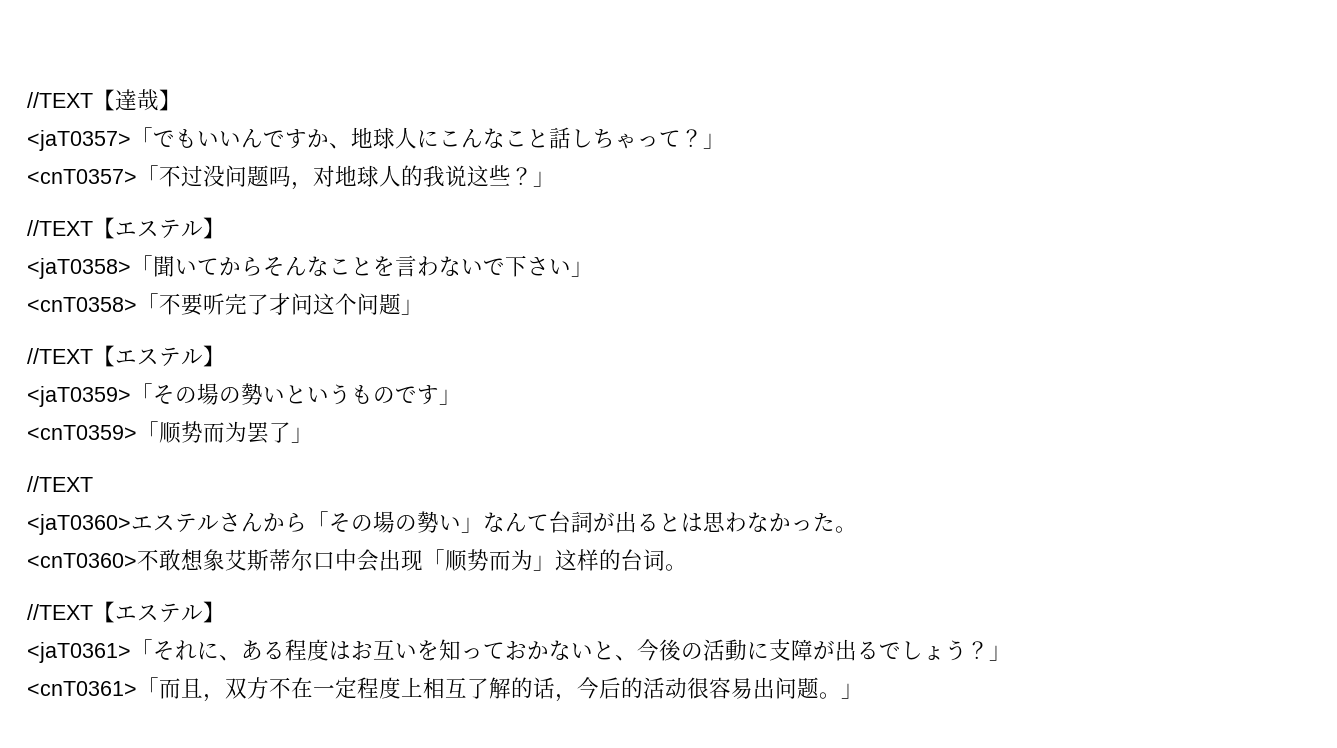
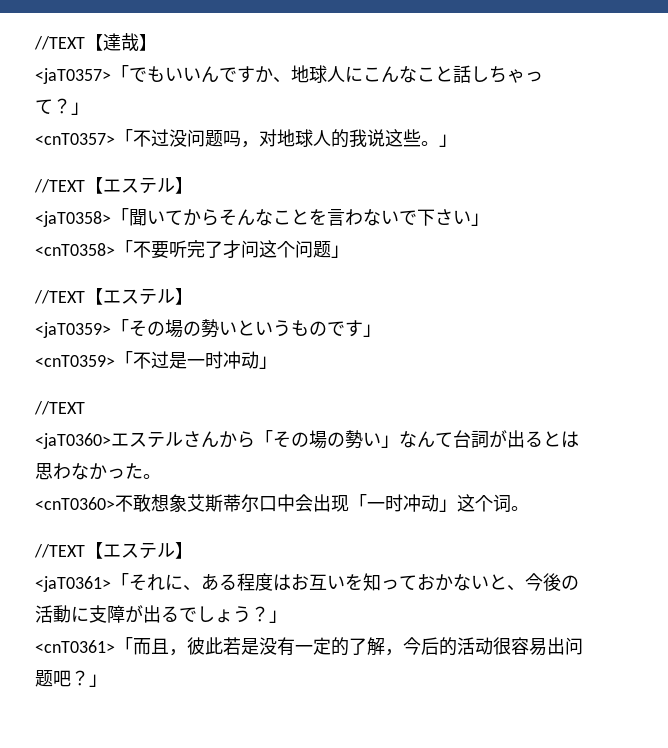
- <cnT0357>「不过没问题吗，对地球人的我说这些？」
+ <cnT0357>「不过没问题吗，对地球人的我说这些。」
- <cnT0359>「顺势而为罢了」
+ <cnT0359>「不过是一时冲动」
- <cnT0360>不敢想象艾斯蒂尔口中会出现「顺势而为」这样的台词。
+ <cnT0360>不敢想象艾斯蒂尔口中会出现「一时冲动」这个词。
- <cnT0361>「而且，双方不在一定程度上相互了解的话，今后的活动很容易出问题。」
+ <cnT0361>「而且，彼此若是没有一定的了解，今后的活动很容易出问题吧？」

